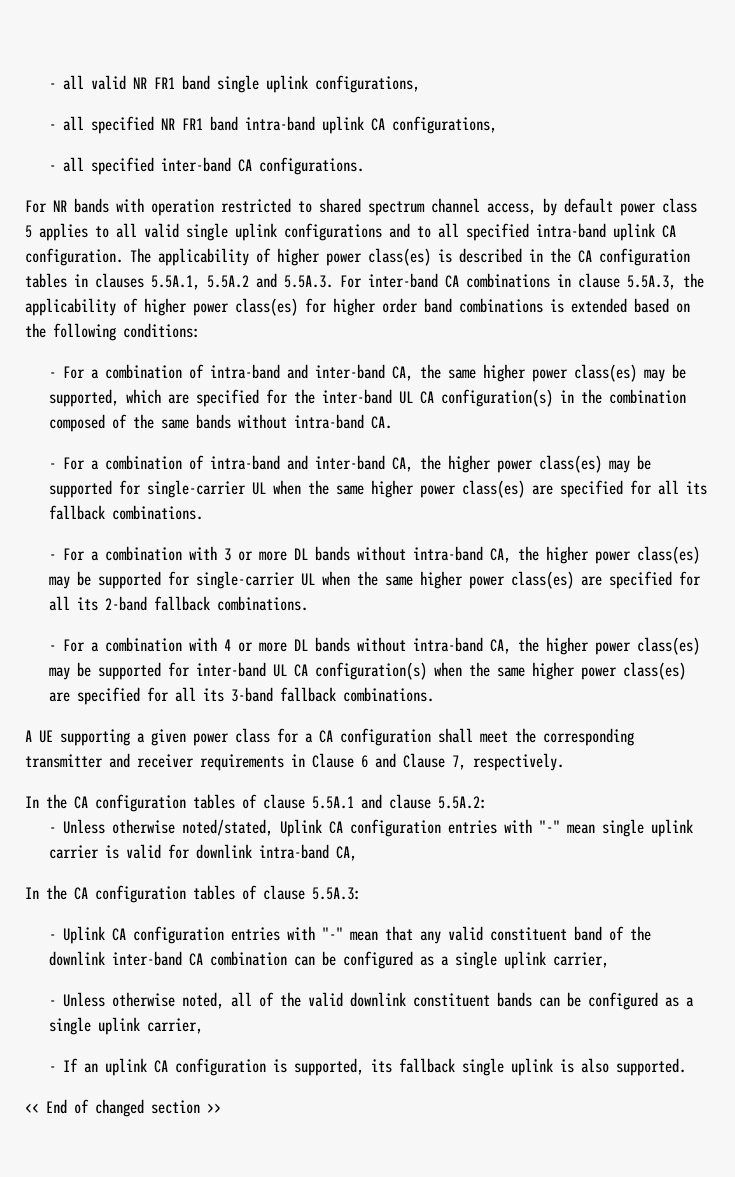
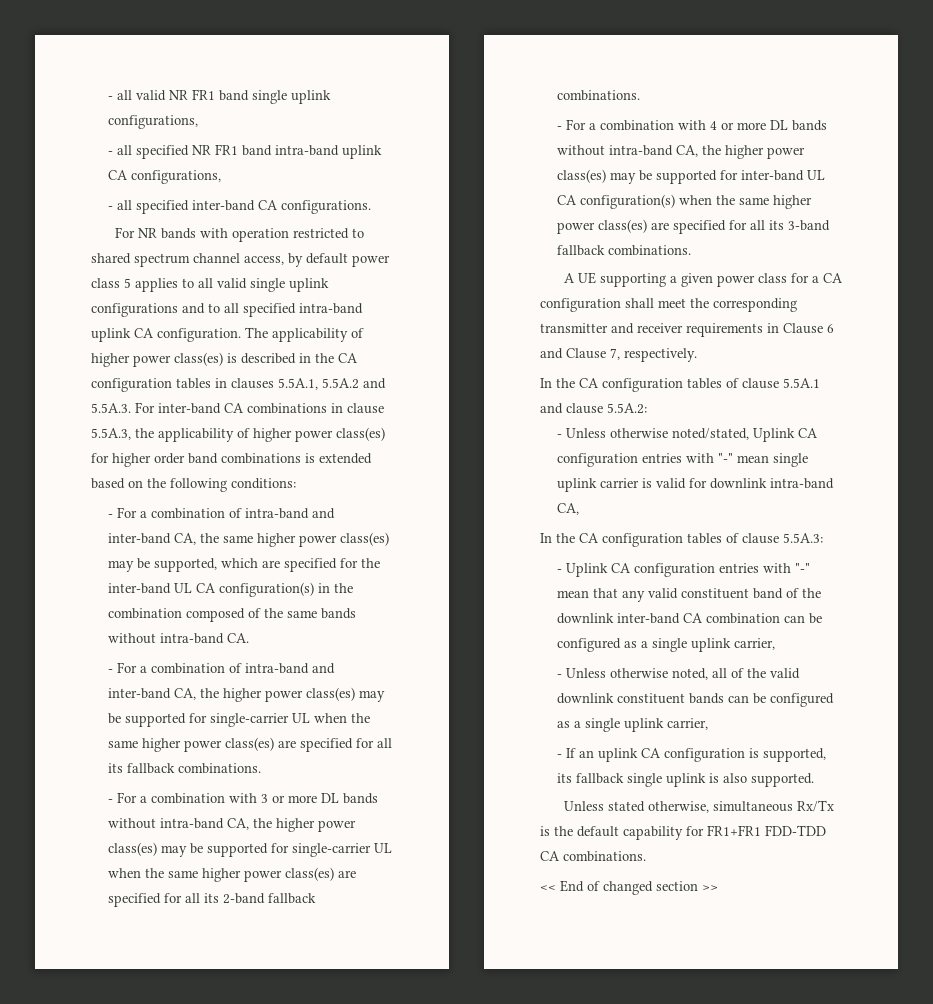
+ Unless stated otherwise, simultaneous Rx/Tx is the default capability for FR1+FR1 FDD-TDD CA combinations.

